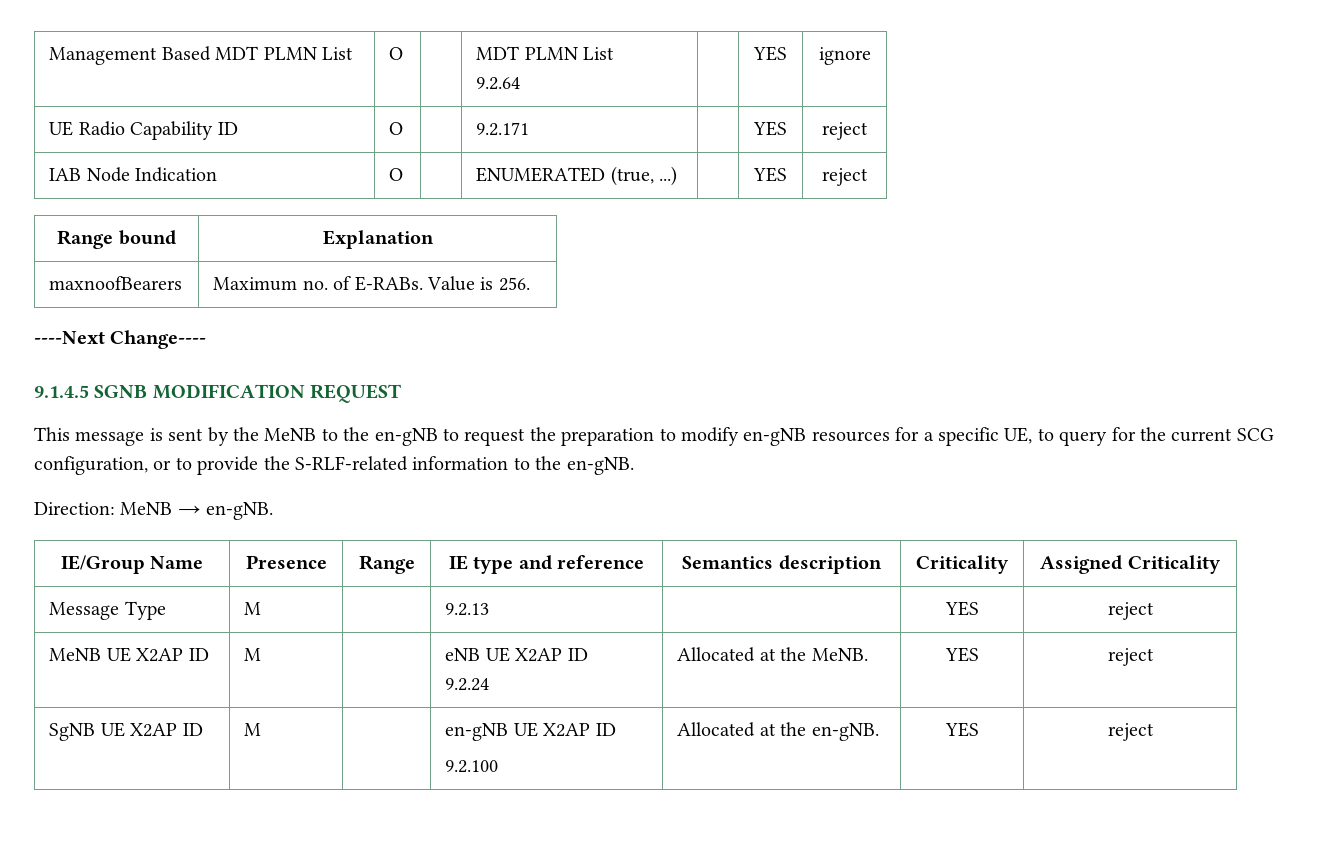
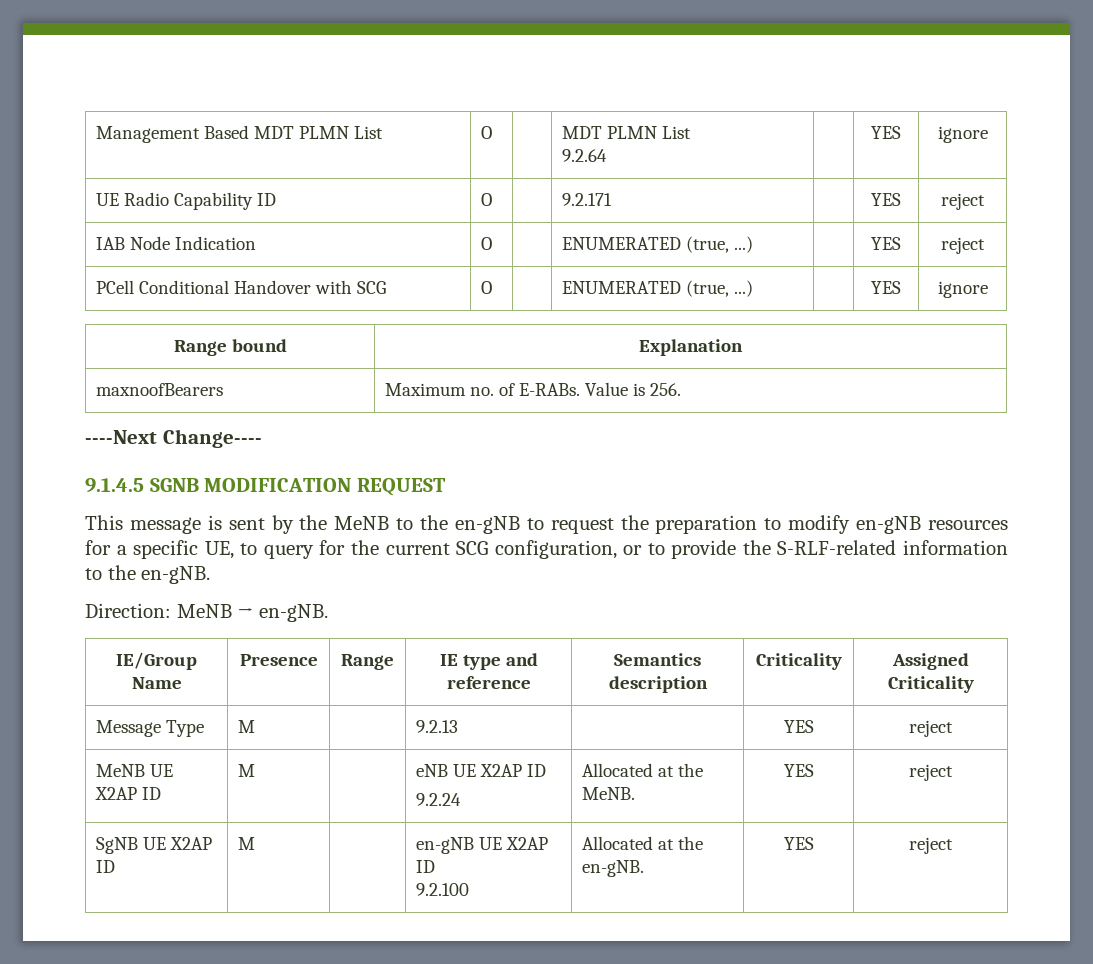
+ PCell Conditional Handover with SCG | O | | ENUMERATED (true, ...) | | YES | ignore

